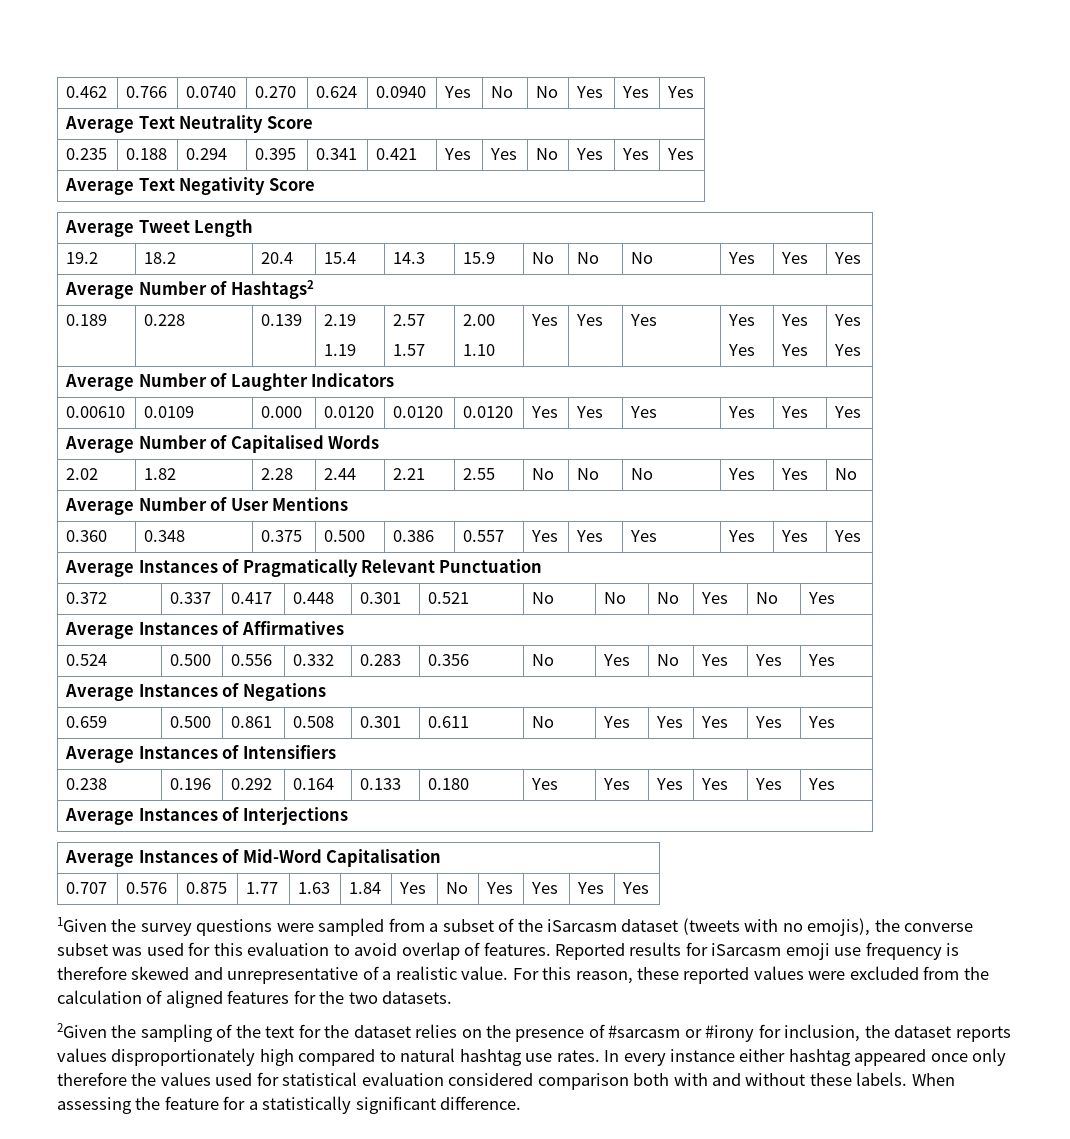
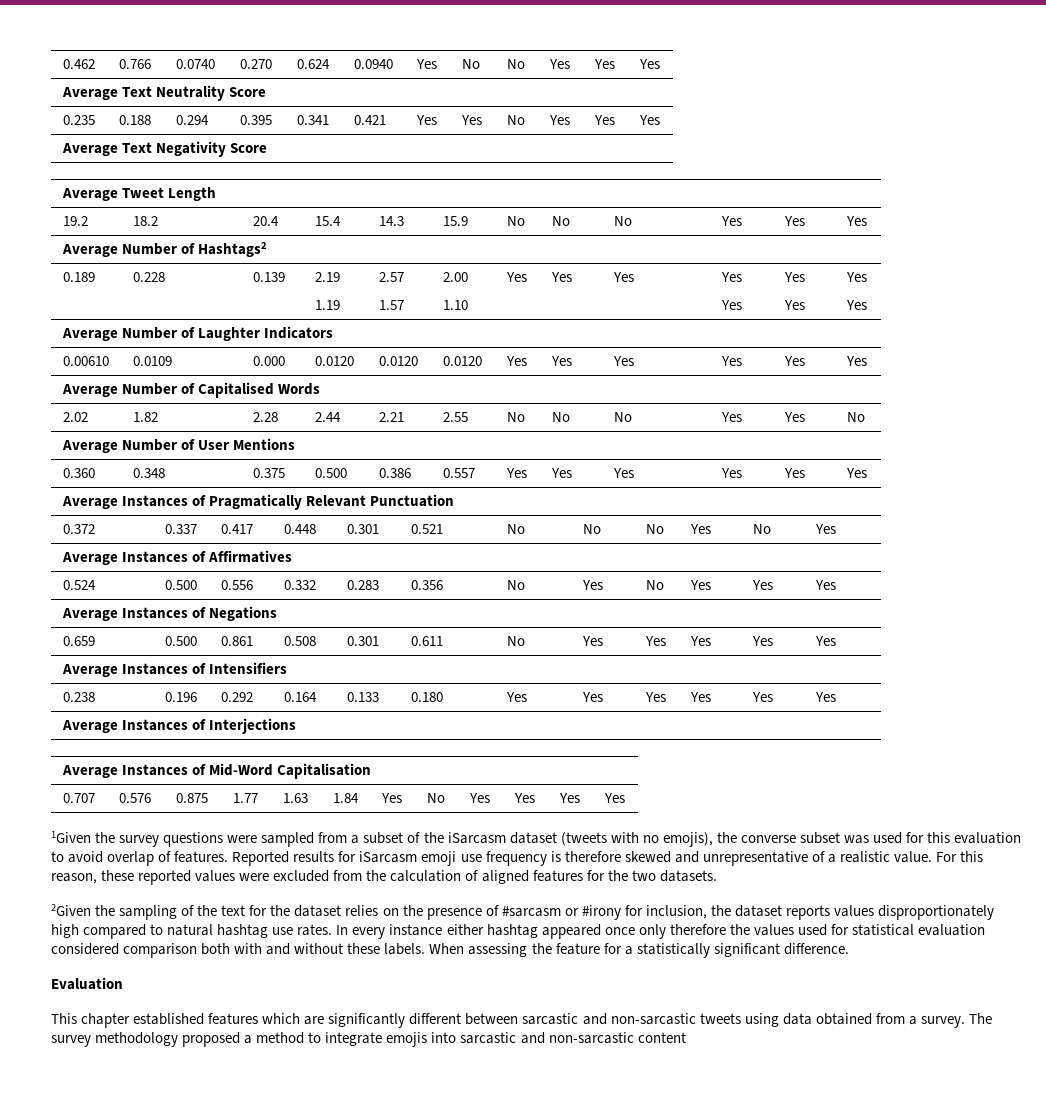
+ Evaluation
+ This chapter established features which are significantly different between sarcastic and non-sarcastic tweets using data obtained from a survey. The survey methodology proposed a method to integrate emojis into sarcastic and non-sarcastic content

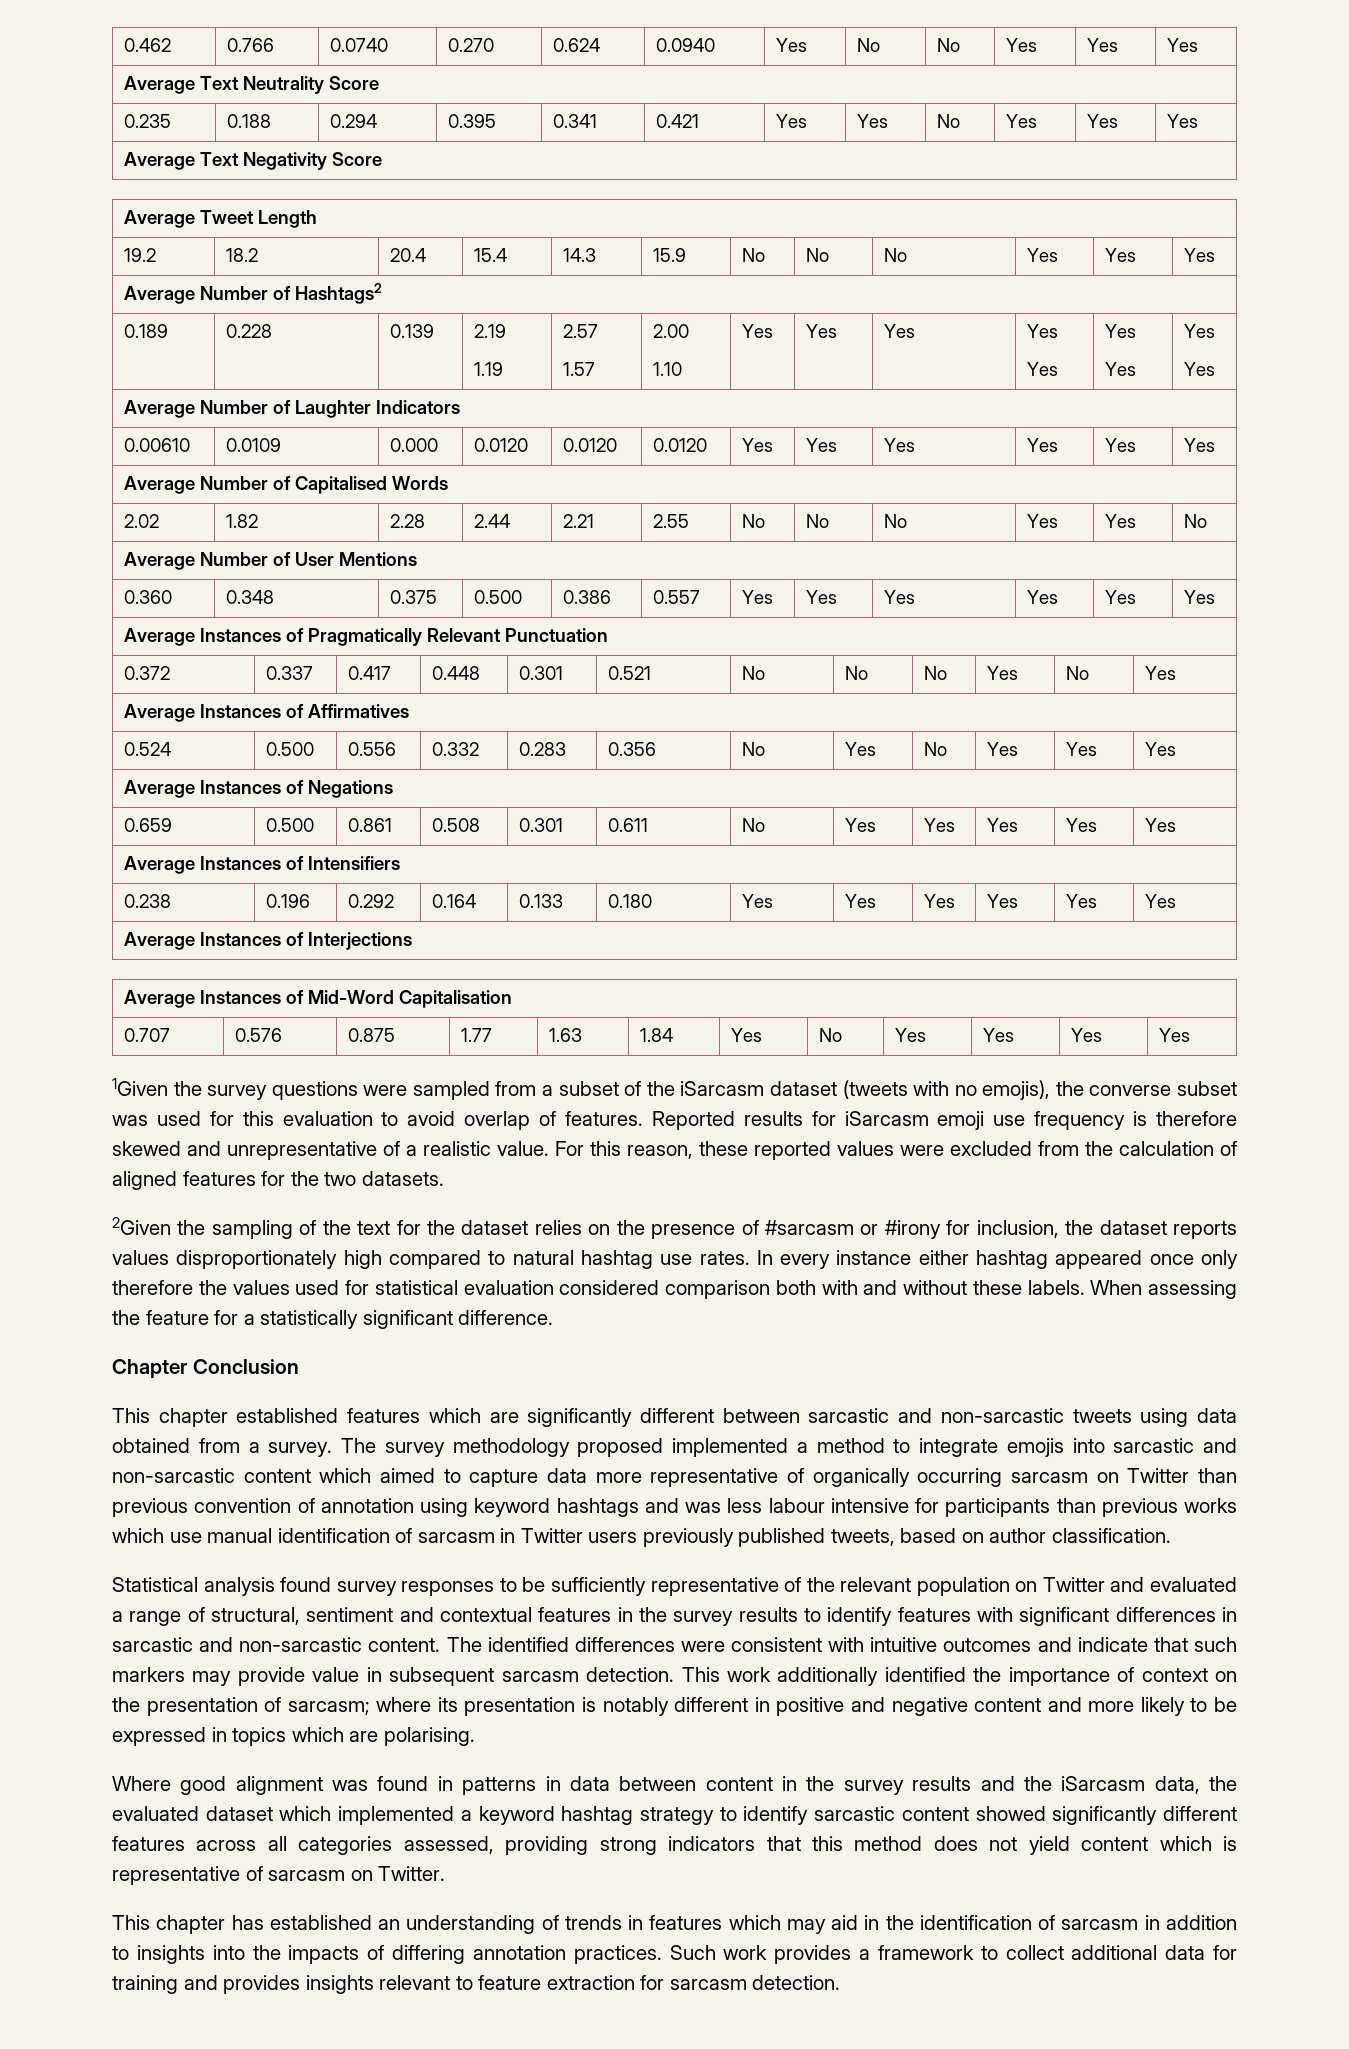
- Evaluation
+ Chapter Conclusion
- The survey methodology proposed a method to integrate emojis into sarcastic and non-sarcastic content
+ The survey methodology proposed implemented a method to integrate emojis into sarcastic and non-sarcastic content which aimed to capture data more representative of organically occurring sarcasm on Twitter than previous convention of annotation using keyword hashtags and was less labour intensive for participants than previous works which use manual identification of sarcasm in Twitter users previously published tweets, based on author classification.
+ Statistical analysis found survey responses to be sufficiently representative of the relevant population on Twitter and evaluated a range of structural, sentiment and contextual features in the survey results to identify features with significant differences in sarcastic and non-sarcastic content. The identified differences were consistent with intuitive outcomes and indicate that such markers may provide value in subsequent sarcasm detection. This work additionally identified the importance of context on the presentation of sarcasm; where its presentation is notably different in positive and negative content and more likely to be expressed in topics which are polarising.
+ Where good alignment was found in patterns in data between content in the survey results and the iSarcasm data, the evaluated dataset which implemented a keyword hashtag strategy to identify sarcastic content showed significantly different features across all categories assessed, providing strong indicators that this method does not yield content which is representative of sarcasm on Twitter.
+ This chapter has established an understanding of trends in features which may aid in the identification of sarcasm in addition to insights into the impacts of differing annotation practices. Such work provides a framework to collect additional data for training and provides insights relevant to feature extraction for sarcasm detection.

